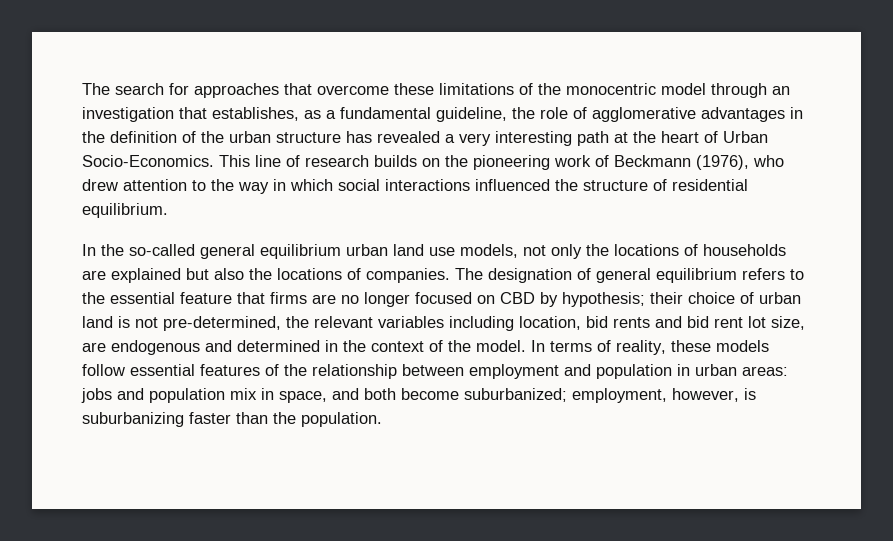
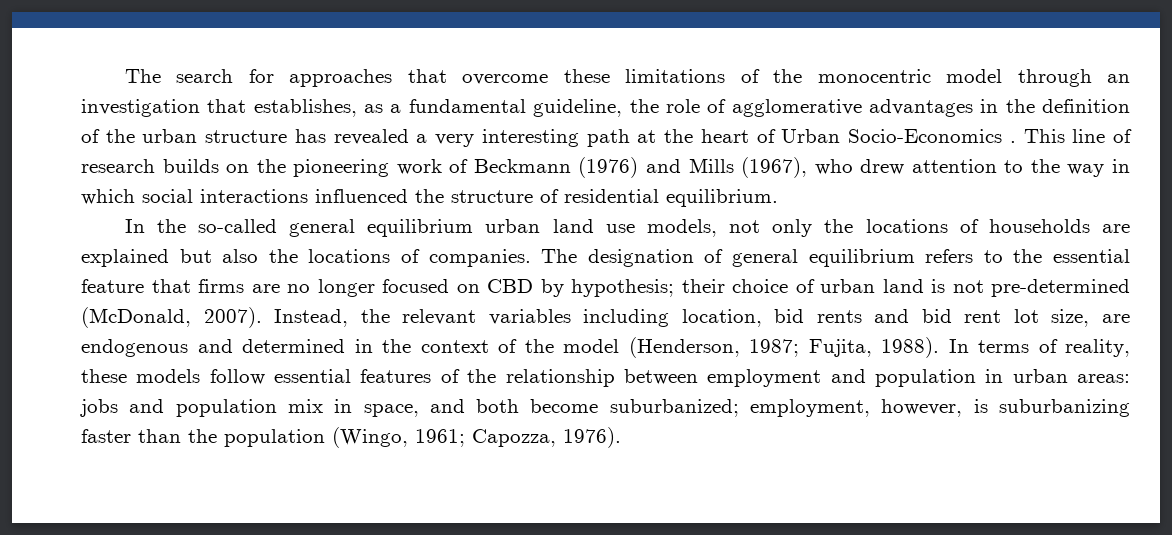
- The search for approaches that overcome these limitations of the monocentric model through an investigation that establishes, as a fundamental guideline, the role of agglomerative advantages in the definition of the urban structure has revealed a very interesting path at the heart of Urban Socio-Economics.
+ The search for approaches that overcome these limitations of the monocentric model through an investigation that establishes, as a fundamental guideline, the role of agglomerative advantages in the definition of the urban structure has revealed a very interesting path at the heart of Urban Socio-Economics .
- This line of research builds on the pioneering work of Beckmann (1976), who drew attention to the way in which social interactions influenced the structure of residential equilibrium.
+ This line of research builds on the pioneering work of Beckmann (1976) and Mills (1967), who drew attention to the way in which social interactions influenced the structure of residential equilibrium.
- The designation of general equilibrium refers to the essential feature that firms are no longer focused on CBD by hypothesis; their choice of urban land is not pre-determined, the relevant variables including location, bid rents and bid rent lot size, are endogenous and determined in the context of the model.
+ The designation of general equilibrium refers to the essential feature that firms are no longer focused on CBD by hypothesis; their choice of urban land is not pre-determined (McDonald, 2007). Instead, the relevant variables including location, bid rents and bid rent lot size, are endogenous and determined in the context of the model (Henderson, 1987; Fujita, 1988).
- In terms of reality, these models follow essential features of the relationship between employment and population in urban areas: jobs and population mix in space, and both become suburbanized; employment, however, is suburbanizing faster than the population.
+ In terms of reality, these models follow essential features of the relationship between employment and population in urban areas: jobs and population mix in space, and both become suburbanized; employment, however, is suburbanizing faster than the population (Wingo, 1961; Capozza, 1976).

